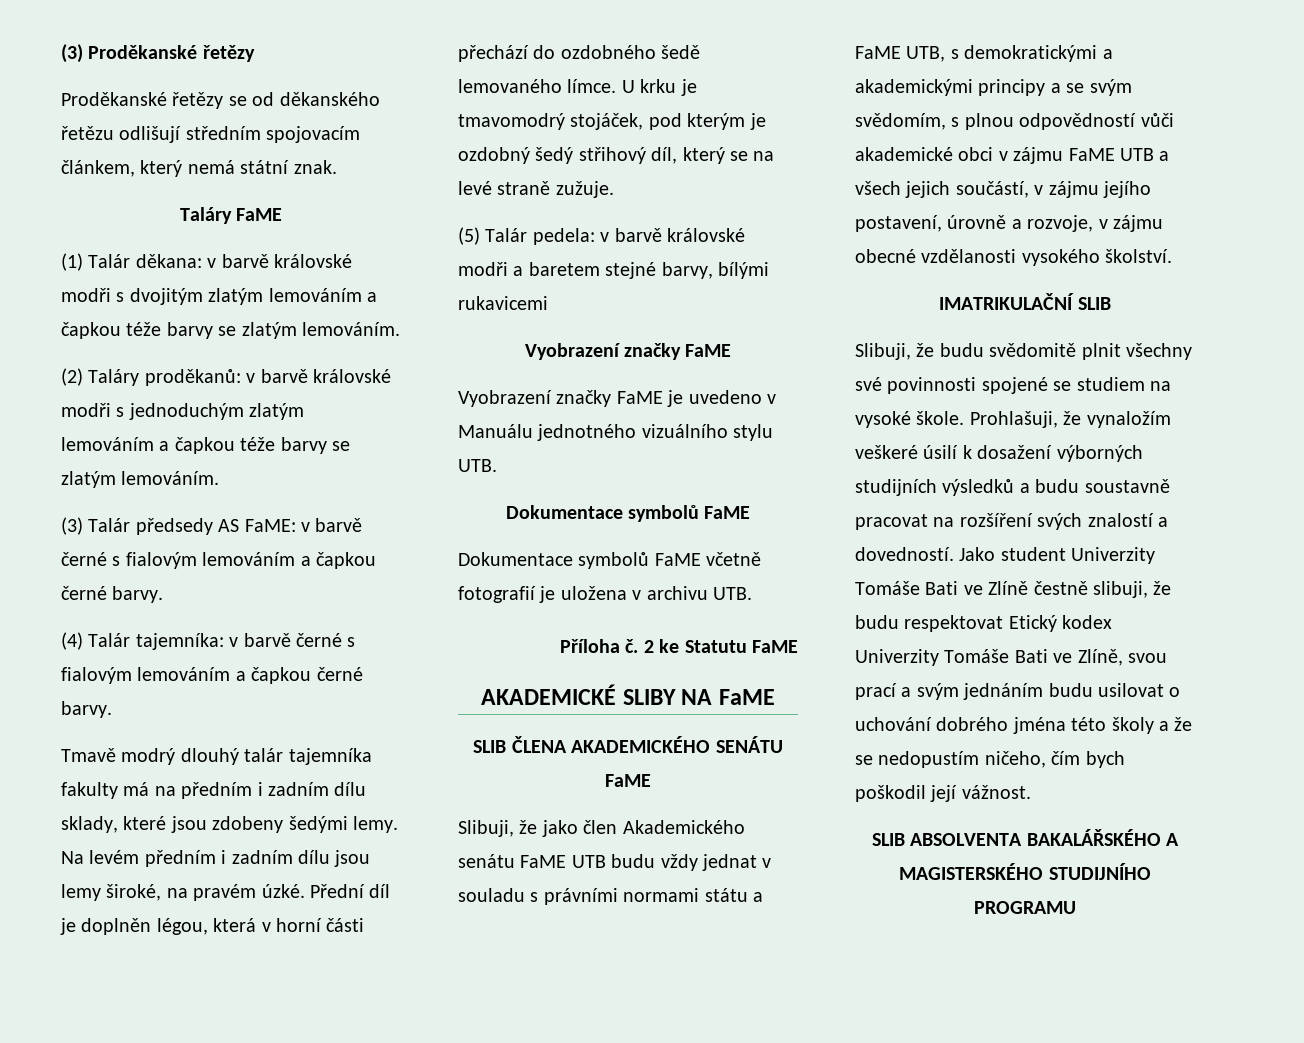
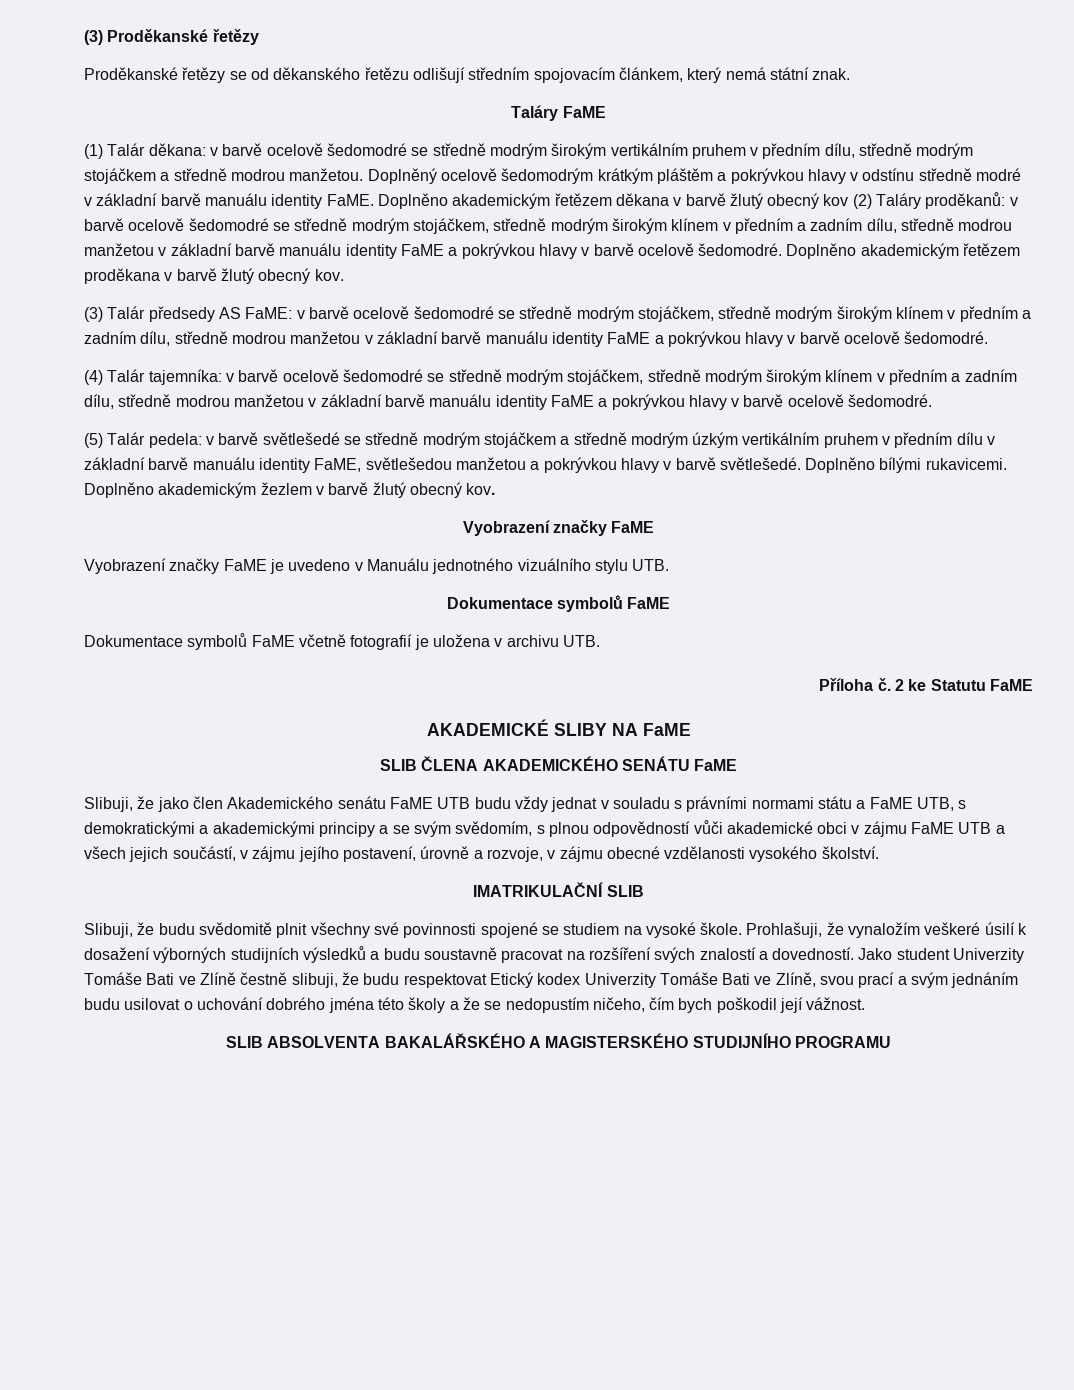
- (1) Talár děkana: v barvě královské modři s dvojitým zlatým lemováním a čapkou téže barvy se zlatým lemováním.
- (2) Taláry proděkanů: v barvě královské modři s jednoduchým zlatým lemováním a čapkou téže barvy se zlatým lemováním.
+ (1) Talár děkana: v barvě ocelově šedomodré se středně modrým širokým vertikálním pruhem v předním dílu, středně modrým stojáčkem a středně modrou manžetou. Doplněný ocelově šedomodrým krátkým pláštěm a pokrývkou hlavy v odstínu středně modré v základní barvě manuálu identity FaME. Doplněno akademickým řetězem děkana v barvě žlutý obecný kov (2) Taláry proděkanů: v barvě ocelově šedomodré se středně modrým stojáčkem, středně modrým širokým klínem v předním a zadním dílu, středně modrou manžetou v základní barvě manuálu identity FaME a pokrývkou hlavy v barvě ocelově šedomodré. Doplněno akademickým řetězem proděkana v barvě žlutý obecný kov.
- (3) Talár předsedy AS FaME: v barvě černé s fialovým lemováním a čapkou černé barvy.
+ (3) Talár předsedy AS FaME: v barvě ocelově šedomodré se středně modrým stojáčkem, středně modrým širokým klínem v předním a zadním dílu, středně modrou manžetou v základní barvě manuálu identity FaME a pokrývkou hlavy v barvě ocelově šedomodré.
- (4) Talár tajemníka: v barvě černé s fialovým lemováním a čapkou černé barvy.
- Tmavě modrý dlouhý talár tajemníka fakulty má na předním i zadním dílu sklady, které jsou zdobeny šedými lemy. Na levém předním i zadním dílu jsou lemy široké, na pravém úzké. Přední díl je doplněn légou, která v horní části přechází do ozdobného šedě lemovaného límce. U krku je tmavomodrý stojáček, pod kterým je ozdobný šedý střihový díl, který se na levé straně zužuje.
+ (4) Talár tajemníka: v barvě ocelově šedomodré se středně modrým stojáčkem, středně modrým širokým klínem v předním a zadním dílu, středně modrou manžetou v základní barvě manuálu identity FaME a pokrývkou hlavy v barvě ocelově šedomodré.
- (5) Talár pedela: v barvě královské modři a baretem stejné barvy, bílými rukavicemi
+ (5) Talár pedela: v barvě světlešedé se středně modrým stojáčkem a středně modrým úzkým vertikálním pruhem v předním dílu v základní barvě manuálu identity FaME, světlešedou manžetou a pokrývkou hlavy v barvě světlešedé. Doplněno bílými rukavicemi. Doplněno akademickým žezlem v barvě žlutý obecný kov.

